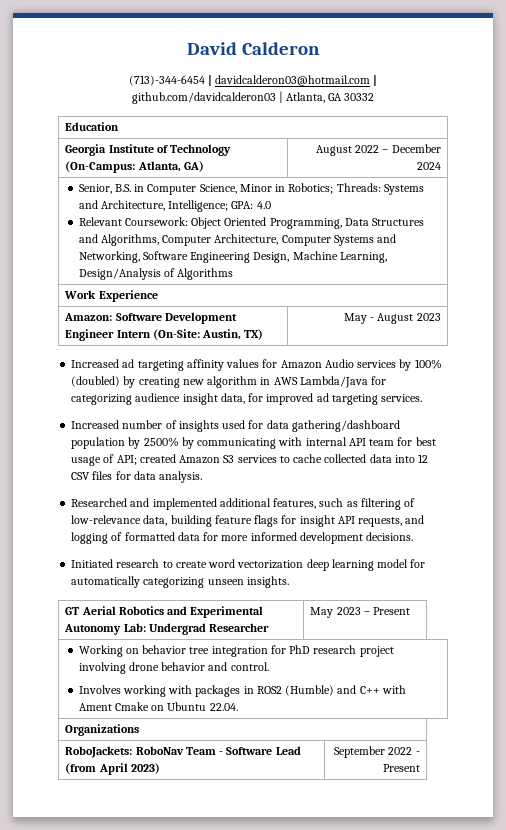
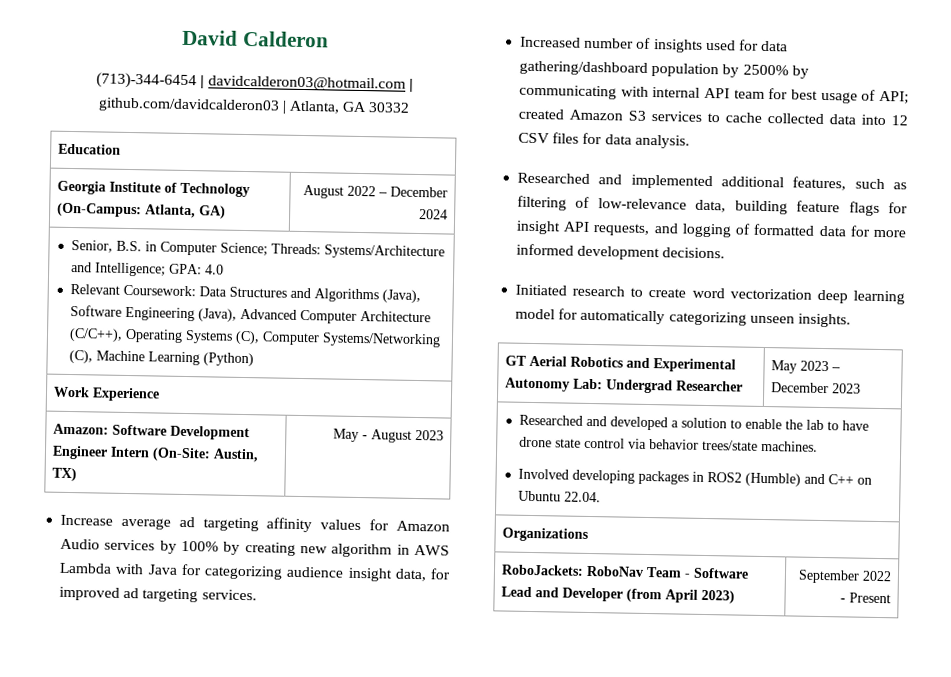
- Senior, B.S. in Computer Science, Minor in Robotics; Threads: Systems and Architecture, Intelligence; GPA: 4.0
- Relevant Coursework: Object Oriented Programming, Data Structures and Algorithms, Computer Architecture, Computer Systems and Networking, Software Engineering Design, Machine Learning, Design/Analysis of Algorithms
+ Senior, B.S. in Computer Science; Threads: Systems/Architecture and Intelligence; GPA: 4.0
+ Relevant Coursework: Data Structures and Algorithms (Java), Software Engineering (Java), Advanced Computer Architecture (C/C++), Operating Systems (C), Computer Systems/Networking (C), Machine Learning (Python)
- Increased ad targeting affinity values for Amazon Audio services by 100% (doubled) by creating new algorithm in AWS Lambda/Java for categorizing audience insight data, for improved ad targeting services.
+ Increase average ad targeting affinity values for Amazon Audio services by 100% by creating new algorithm in AWS Lambda with Java for categorizing audience insight data, for improved ad targeting services.
- GT Aerial Robotics and Experimental Autonomy Lab: Undergrad Researcher | May 2023 – Present
- Working on behavior tree integration for PhD research project involving drone behavior and control.
- Involves working with packages in ROS2 (Humble) and C++ with Ament Cmake on Ubuntu 22.04.
+ GT Aerial Robotics and Experimental Autonomy Lab: Undergrad Researcher | May 2023 – December 2023
+ Researched and developed a solution to enable the lab to have drone state control via behavior trees/state machines.
+ Involved developing packages in ROS2 (Humble) and C++ on Ubuntu 22.04.
- RoboJackets: RoboNav Team - Software Lead (from April 2023) | September 2022 - Present
+ RoboJackets: RoboNav Team - Software Lead and Developer (from April 2023) | September 2022 - Present

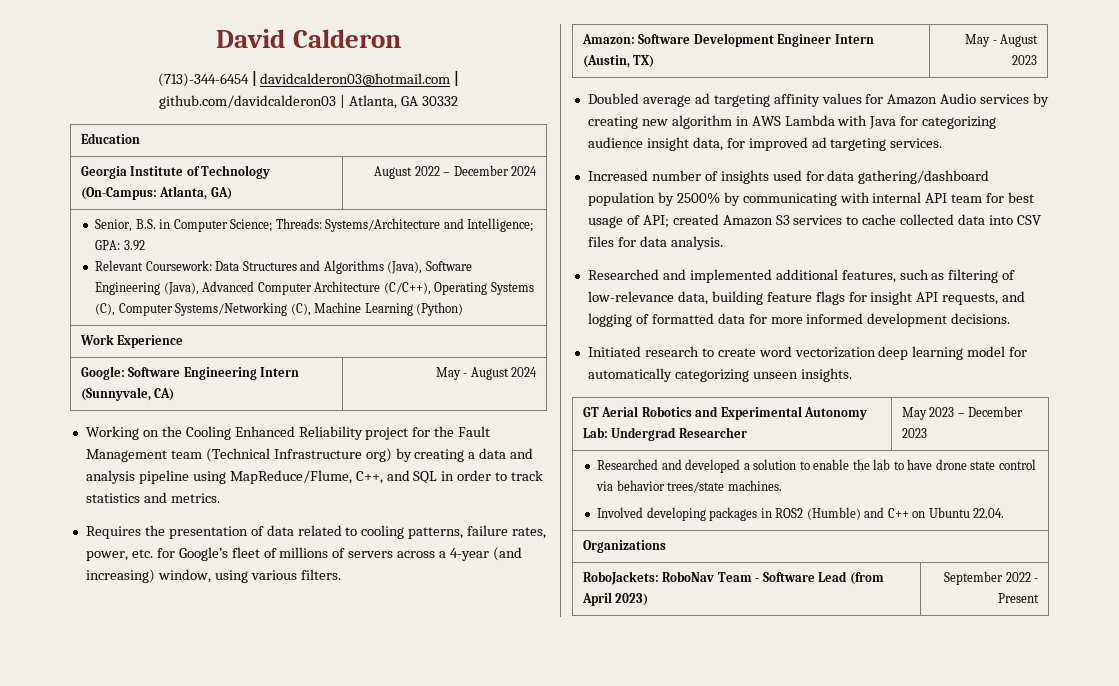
- Senior, B.S. in Computer Science; Threads: Systems/Architecture and Intelligence; GPA: 4.0
+ Senior, B.S. in Computer Science; Threads: Systems/Architecture and Intelligence; GPA: 3.92
+ Google: Software Engineering Intern (Sunnyvale, CA) | May - August 2024
+ Working on the Cooling Enhanced Reliability project for the Fault Management team (Technical Infrastructure org) by creating a data and analysis pipeline using MapReduce/Flume, C++, and SQL in order to track statistics and metrics.
+ Requires the presentation of data related to cooling patterns, failure rates, power, etc. for Google’s fleet of millions of servers across a 4-year (and increasing) window, using various filters.
- Amazon: Software Development Engineer Intern (On-Site: Austin, TX) | May - August 2023
+ Amazon: Software Development Engineer Intern (Austin, TX) | May - August 2023
- Increase average ad targeting affinity values for Amazon Audio services by 100% by creating new algorithm in AWS Lambda with Java for categorizing audience insight data, for improved ad targeting services.
+ Doubled average ad targeting affinity values for Amazon Audio services by creating new algorithm in AWS Lambda with Java for categorizing audience insight data, for improved ad targeting services.
- Increased number of insights used for data gathering/dashboard population by 2500% by communicating with internal API team for best usage of API; created Amazon S3 services to cache collected data into 12 CSV files for data analysis.
+ Increased number of insights used for data gathering/dashboard population by 2500% by communicating with internal API team for best usage of API; created Amazon S3 services to cache collected data into CSV files for data analysis.
- RoboJackets: RoboNav Team - Software Lead and Developer (from April 2023) | September 2022 - Present
+ RoboJackets: RoboNav Team - Software Lead (from April 2023) | September 2022 - Present

